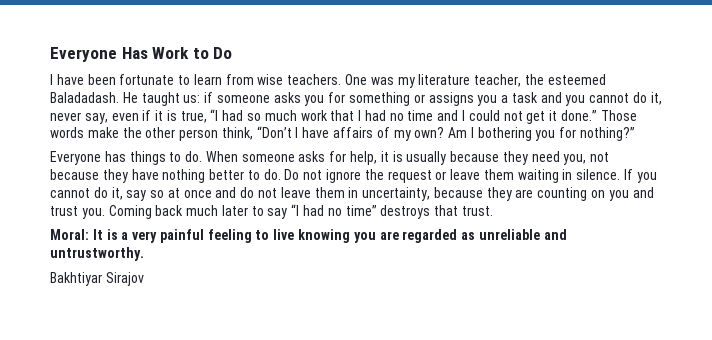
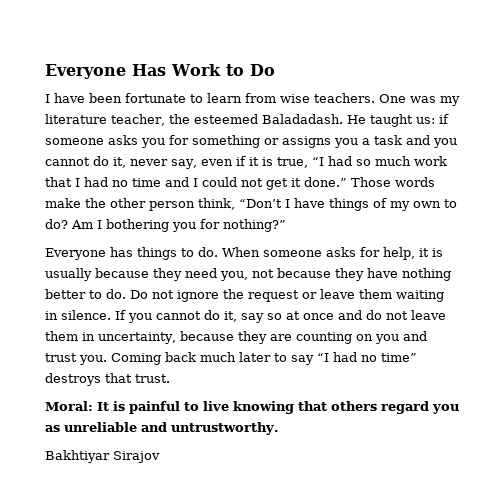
- Those words make the other person think, “Don’t I have affairs of my own?
+ Those words make the other person think, “Don’t I have things of my own to do?
- Moral: It is a very painful feeling to live knowing you are regarded as unreliable and untrustworthy.
+ Moral: It is painful to live knowing that others regard you as unreliable and untrustworthy.

